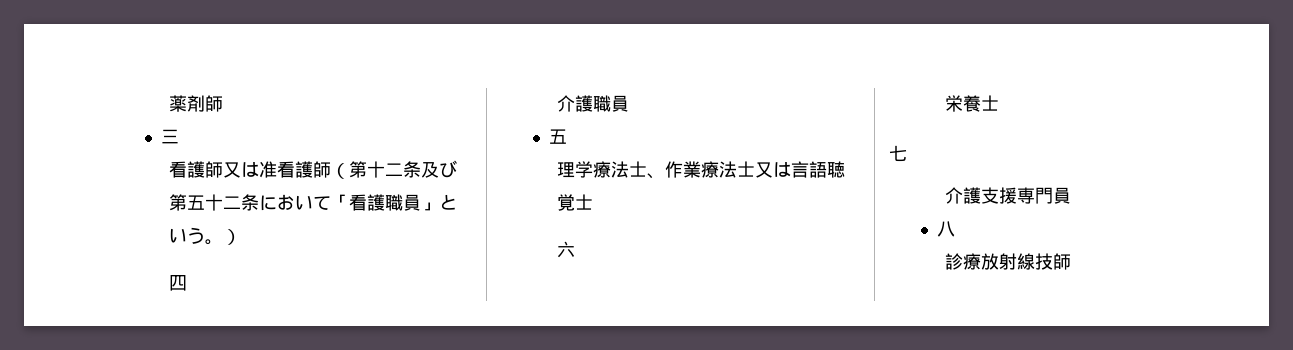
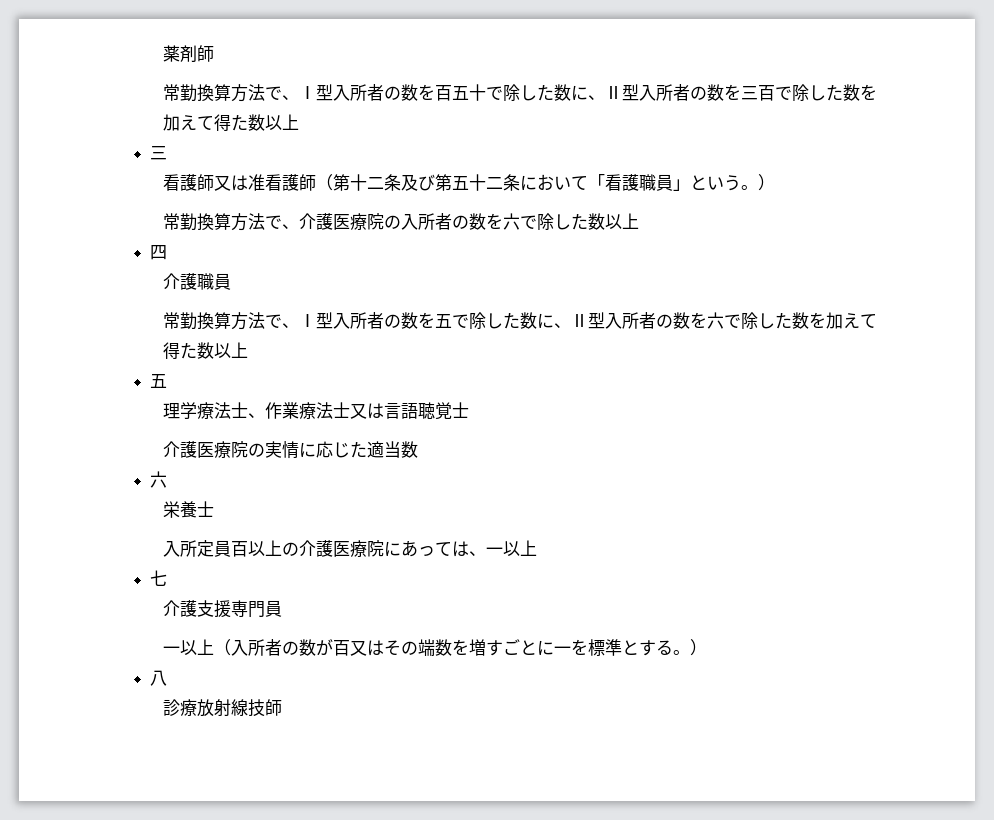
+ 常勤換算方法で、Ⅰ型入所者の数を百五十で除した数に、Ⅱ型入所者の数を三百で除した数を加えて得た数以上
+ 常勤換算方法で、介護医療院の入所者の数を六で除した数以上
  四
  介護職員
+ 常勤換算方法で、Ⅰ型入所者の数を五で除した数に、Ⅱ型入所者の数を六で除した数を加えて得た数以上
+ 介護医療院の実情に応じた適当数
  六
  栄養士
+ 入所定員百以上の介護医療院にあっては、一以上
  七
  介護支援専門員
+ 一以上（入所者の数が百又はその端数を増すごとに一を標準とする。）

